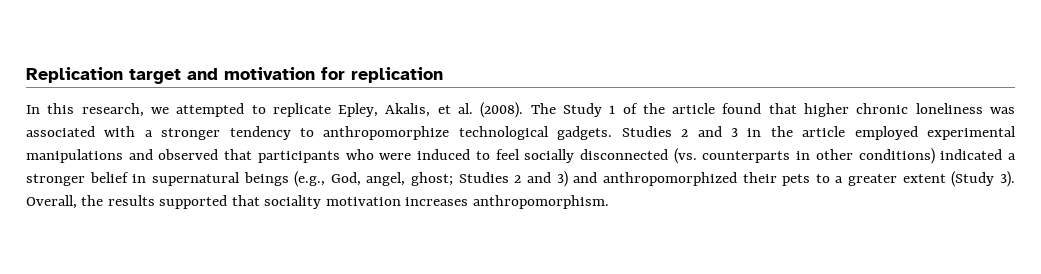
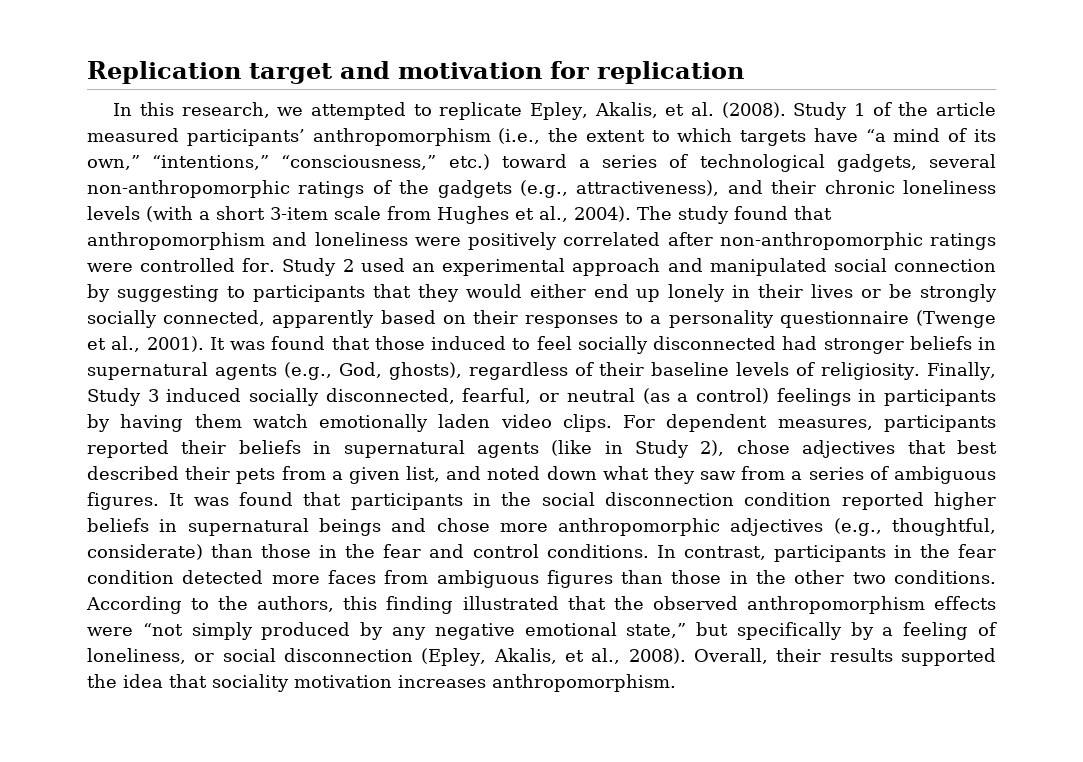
- The Study 1 of the article found that higher chronic loneliness was associated with a stronger tendency to anthropomorphize technological gadgets. Studies 2 and 3 in the article employed experimental manipulations and observed that participants who were induced to feel socially disconnected (vs. counterparts in other conditions) indicated a stronger belief in supernatural beings (e.g., God, angel, ghost; Studies 2 and 3) and anthropomorphized their pets to a greater extent (Study 3). Overall, the results supported that sociality motivation increases anthropomorphism.
+ Study 1 of the article measured participants’ anthropomorphism (i.e., the extent to which targets have “a mind of its own,” “intentions,” “consciousness,” etc.) toward a series of technological gadgets, several non-anthropomorphic ratings of the gadgets (e.g., attractiveness), and their chronic loneliness levels (with a short 3-item scale from Hughes et al., 2004). The study found that anthropomorphism and loneliness were positively correlated after non-anthropomorphic ratings were controlled for. Study 2 used an experimental approach and manipulated social connection by suggesting to participants that they would either end up lonely in their lives or be strongly socially connected, apparently based on their responses to a personality questionnaire (Twenge et al., 2001). It was found that those induced to feel socially disconnected had stronger beliefs in supernatural agents (e.g., God, ghosts), regardless of their baseline levels of religiosity. Finally, Study 3 induced socially disconnected, fearful, or neutral (as a control) feelings in participants by having them watch emotionally laden video clips. For dependent measures, participants reported their beliefs in supernatural agents (like in Study 2), chose adjectives that best described their pets from a given list, and noted down what they saw from a series of ambiguous figures. It was found that participants in the social disconnection condition reported higher beliefs in supernatural beings and chose more anthropomorphic adjectives (e.g., thoughtful, considerate) than those in the fear and control conditions. In contrast, participants in the fear condition detected more faces from ambiguous figures than those in the other two conditions. According to the authors, this finding illustrated that the observed anthropomorphism effects were “not simply produced by any negative emotional state,” but specifically by a feeling of loneliness, or social disconnection (Epley, Akalis, et al., 2008). Overall, their results supported the idea that sociality motivation increases anthropomorphism.

